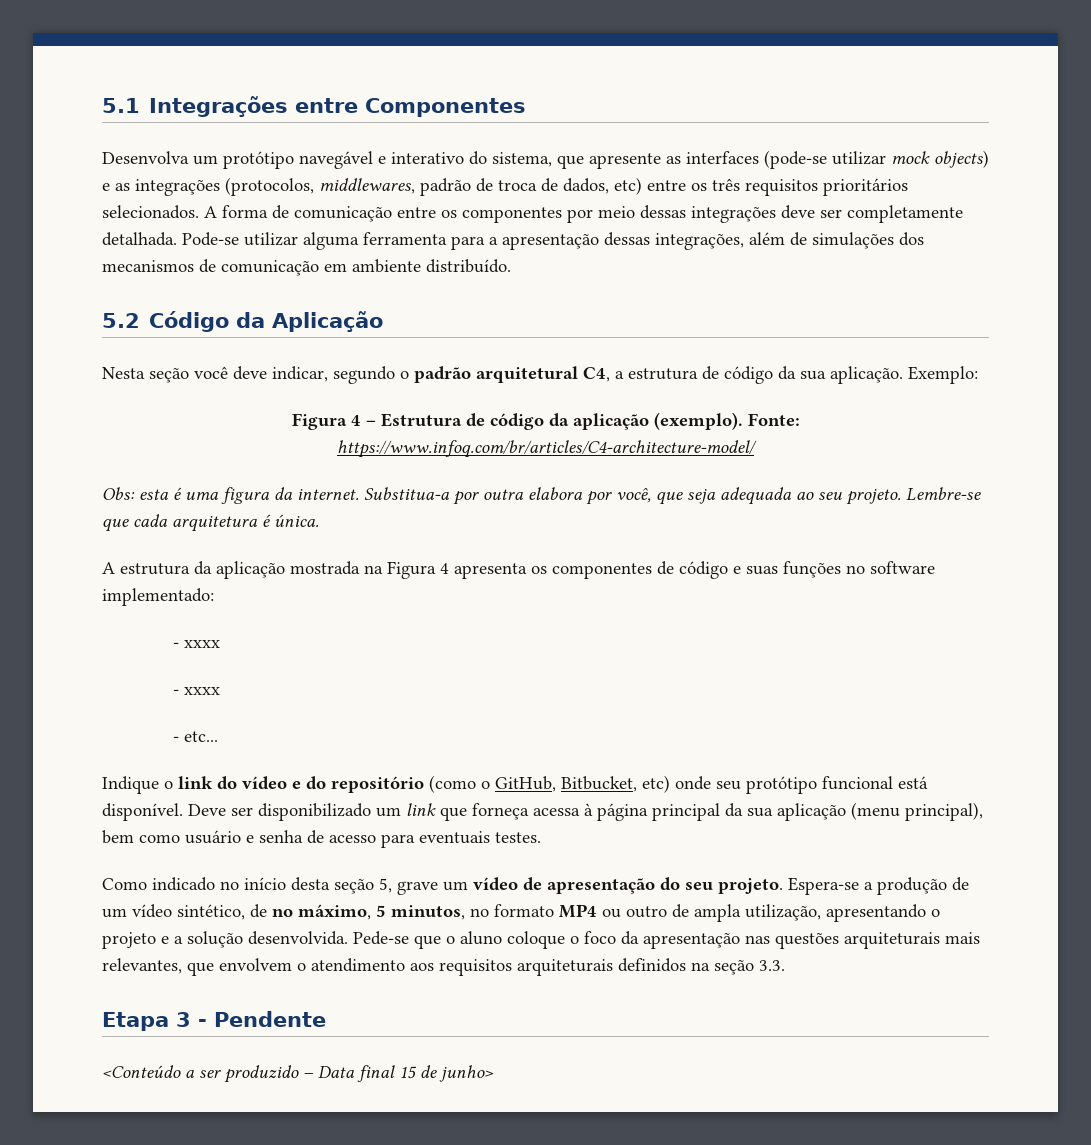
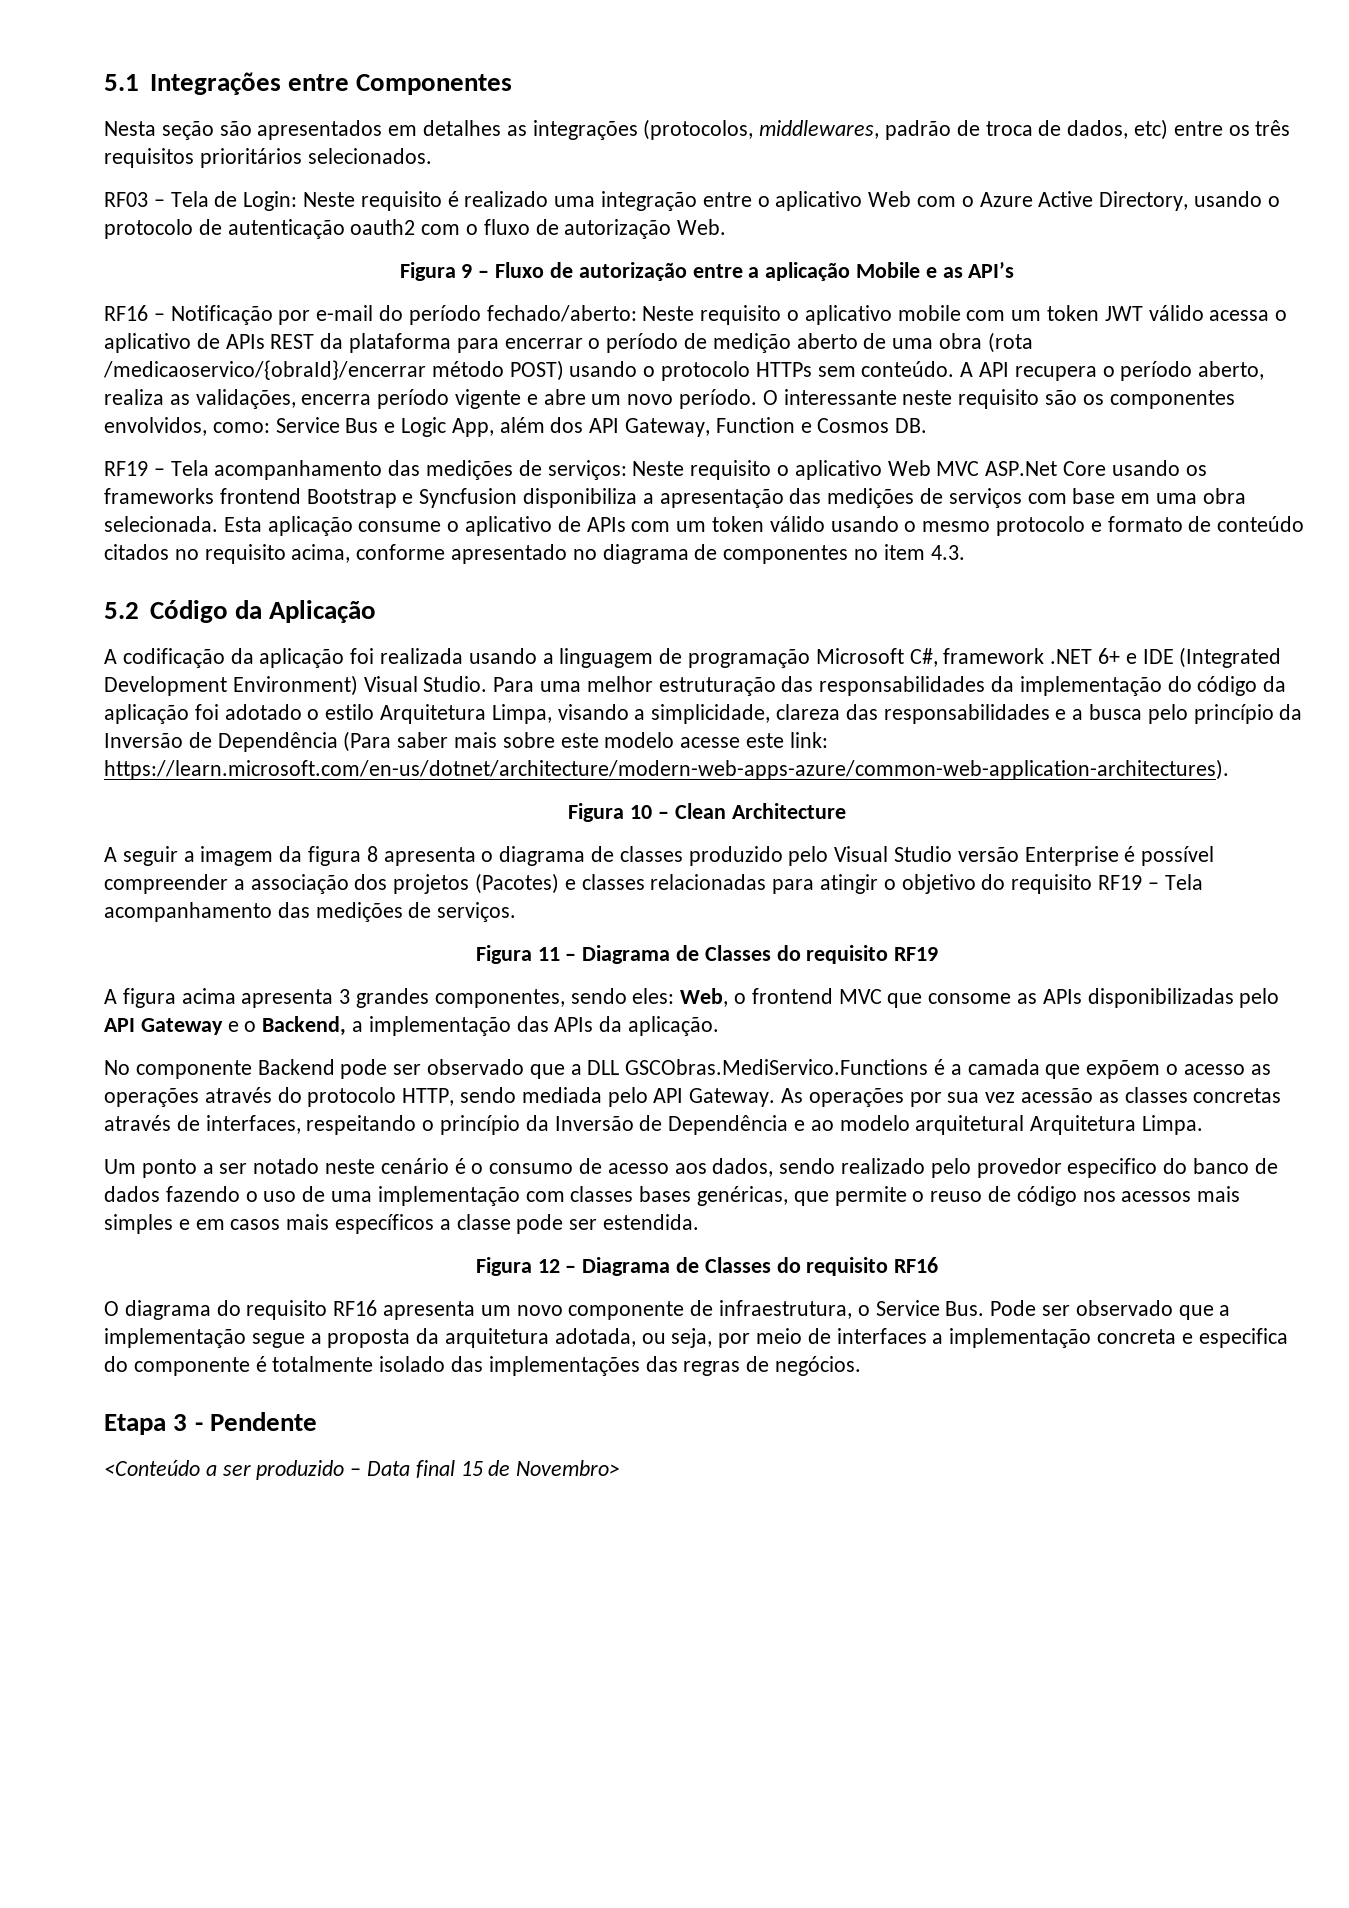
- Desenvolva um protótipo navegável e interativo do sistema, que apresente as interfaces (pode-se utilizar mock objects) e as integrações (protocolos, middlewares, padrão de troca de dados, etc) entre os três requisitos prioritários selecionados. A forma de comunicação entre os componentes por meio dessas integrações deve ser completamente detalhada. Pode-se utilizar alguma ferramenta para a apresentação dessas integrações, além de simulações dos mecanismos de comunicação em ambiente distribuído.
+ Nesta seção são apresentados em detalhes as integrações (protocolos, middlewares, padrão de troca de dados, etc) entre os três requisitos prioritários selecionados.
+ RF03 – Tela de Login: Neste requisito é realizado uma integração entre o aplicativo Web com o Azure Active Directory, usando o protocolo de autenticação oauth2 com o fluxo de autorização Web.
+ Figura 9 – Fluxo de autorização entre a aplicação Mobile e as API’s
+ RF16 – Notificação por e-mail do período fechado/aberto: Neste requisito o aplicativo mobile com um token JWT válido acessa o aplicativo de APIs REST da plataforma para encerrar o período de medição aberto de uma obra (rota /medicaoservico/{obraId}/encerrar método POST) usando o protocolo HTTPs sem conteúdo. A API recupera o período aberto, realiza as validações, encerra período vigente e abre um novo período. O interessante neste requisito são os componentes envolvidos, como: Service Bus e Logic App, além dos API Gateway, Function e Cosmos DB.
+ RF19 – Tela acompanhamento das medições de serviços: Neste requisito o aplicativo Web MVC ASP.Net Core usando os frameworks frontend Bootstrap e Syncfusion disponibiliza a apresentação das medições de serviços com base em uma obra selecionada. Esta aplicação consume o aplicativo de APIs com um token válido usando o mesmo protocolo e formato de conteúdo citados no requisito acima, conforme apresentado no diagrama de componentes no item 4.3.
  5.2 Código da Aplicação
- Nesta seção você deve indicar, segundo o padrão arquitetural C4, a estrutura de código da sua aplicação. Exemplo:
- Figura 4 – Estrutura de código da aplicação (exemplo). Fonte: https://www.infoq.com/br/articles/C4-architecture-model/
- Obs: esta é uma figura da internet. Substitua-a por outra elabora por você, que seja adequada ao seu projeto. Lembre-se que cada arquitetura é única.
- A estrutura da aplicação mostrada na Figura 4 apresenta os componentes de código e suas funções no software implementado:
- - xxxx
- - xxxx
- - etc...
- Indique o link do vídeo e do repositório (como o GitHub, Bitbucket, etc) onde seu protótipo funcional está disponível. Deve ser disponibilizado um link que forneça acessa à página principal da sua aplicação (menu principal), bem como usuário e senha de acesso para eventuais testes.
- Como indicado no início desta seção 5, grave um vídeo de apresentação do seu projeto. Espera-se a produção de um vídeo sintético, de no máximo, 5 minutos, no formato MP4 ou outro de ampla utilização, apresentando o projeto e a solução desenvolvida. Pede-se que o aluno coloque o foco da apresentação nas questões arquiteturais mais relevantes, que envolvem o atendimento aos requisitos arquiteturais definidos na seção 3.3.
+ A codificação da aplicação foi realizada usando a linguagem de programação Microsoft C#, framework .NET 6+ e IDE (Integrated Development Environment) Visual Studio. Para uma melhor estruturação das responsabilidades da implementação do código da aplicação foi adotado o estilo Arquitetura Limpa, visando a simplicidade, clareza das responsabilidades e a busca pelo princípio da Inversão de Dependência (Para saber mais sobre este modelo acesse este link: https://learn.microsoft.com/en-us/dotnet/architecture/modern-web-apps-azure/common-web-application-architectures).
+ Figura 10 – Clean Architecture
+ A seguir a imagem da figura 8 apresenta o diagrama de classes produzido pelo Visual Studio versão Enterprise é possível compreender a associação dos projetos (Pacotes) e classes relacionadas para atingir o objetivo do requisito RF19 – Tela acompanhamento das medições de serviços.
+ Figura 11 – Diagrama de Classes do requisito RF19
+ A figura acima apresenta 3 grandes componentes, sendo eles: Web, o frontend MVC que consome as APIs disponibilizadas pelo API Gateway e o Backend, a implementação das APIs da aplicação.
+ No componente Backend pode ser observado que a DLL GSCObras.MediServico.Functions é a camada que expõem o acesso as operações através do protocolo HTTP, sendo mediada pelo API Gateway. As operações por sua vez acessão as classes concretas através de interfaces, respeitando o princípio da Inversão de Dependência e ao modelo arquitetural Arquitetura Limpa.
+ Um ponto a ser notado neste cenário é o consumo de acesso aos dados, sendo realizado pelo provedor especifico do banco de dados fazendo o uso de uma implementação com classes bases genéricas, que permite o reuso de código nos acessos mais simples e em casos mais específicos a classe pode ser estendida.
+ Figura 12 – Diagrama de Classes do requisito RF16
+ O diagrama do requisito RF16 apresenta um novo componente de infraestrutura, o Service Bus. Pode ser observado que a implementação segue a proposta da arquitetura adotada, ou seja, por meio de interfaces a implementação concreta e especifica do componente é totalmente isolado das implementações das regras de negócios.
- <Conteúdo a ser produzido – Data final 15 de junho>
+ <Conteúdo a ser produzido – Data final 15 de Novembro>

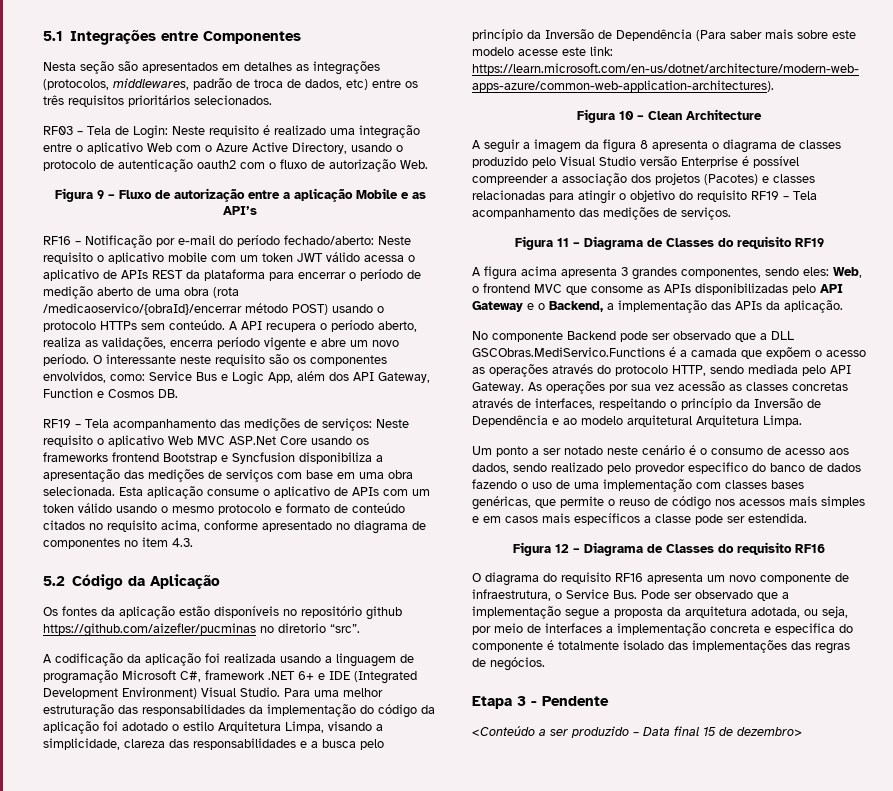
+ Os fontes da aplicação estão disponíveis no repositório github https://github.com/aizefler/pucminas no diretorio “src”.
- <Conteúdo a ser produzido – Data final 15 de Novembro>
+ <Conteúdo a ser produzido – Data final 15 de dezembro>

